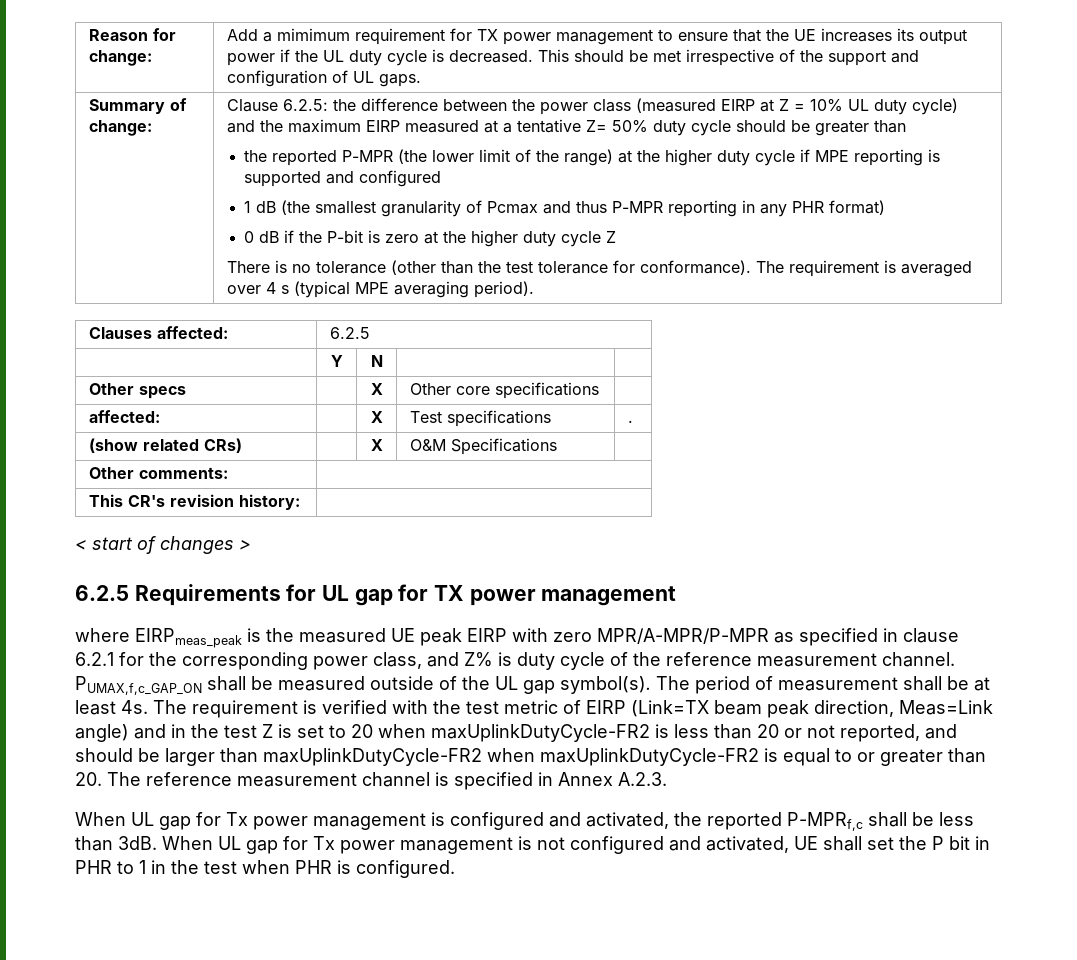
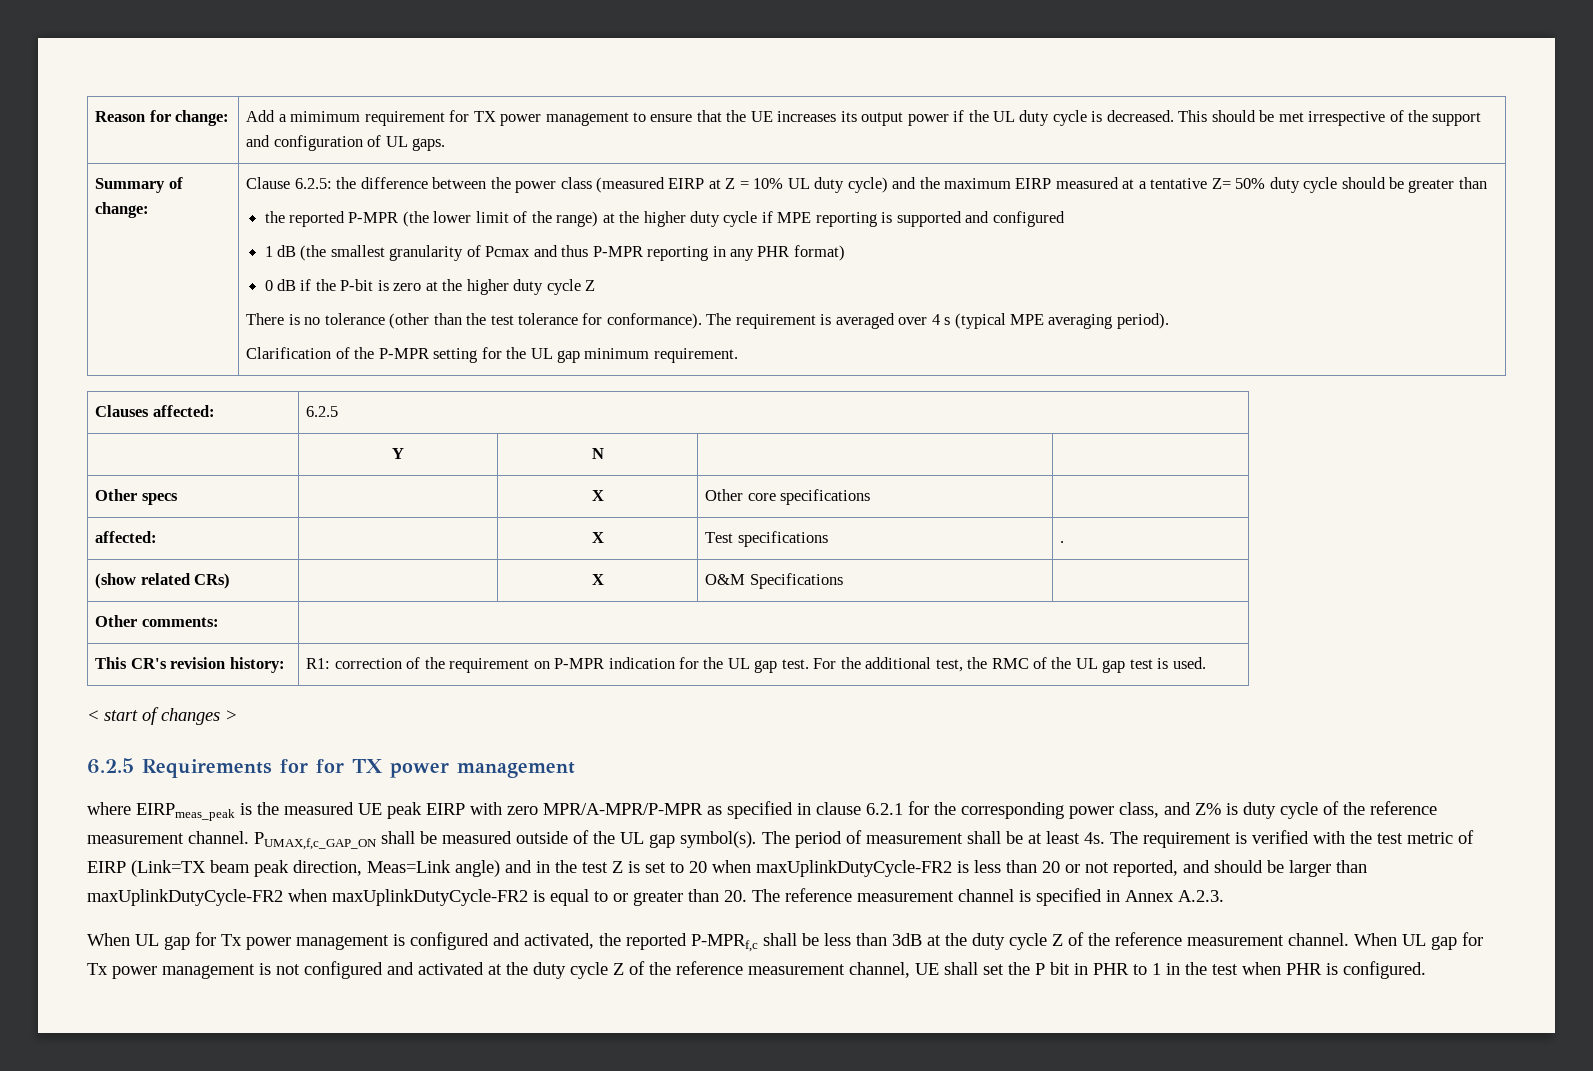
+ Clarification of the P-MPR setting for the UL gap minimum requirement.
- This CR's revision history: |
+ This CR's revision history: | R1: correction of the requirement on P-MPR indication for the UL gap test. For the additional test, the RMC of the UL gap test is used.
- 6.2.5 Requirements for UL gap for TX power management
+ 6.2.5 Requirements for for TX power management
- When UL gap for Tx power management is configured and activated, the reported P-MPRf,c shall be less than 3dB.
+ When UL gap for Tx power management is configured and activated, the reported P-MPRf,c shall be less than 3dB at the duty cycle Z of the reference measurement channel.
- When UL gap for Tx power management is not configured and activated, UE shall set the P bit in PHR to 1 in the test when PHR is configured.
+ When UL gap for Tx power management is not configured and activated at the duty cycle Z of the reference measurement channel, UE shall set the P bit in PHR to 1 in the test when PHR is configured.

